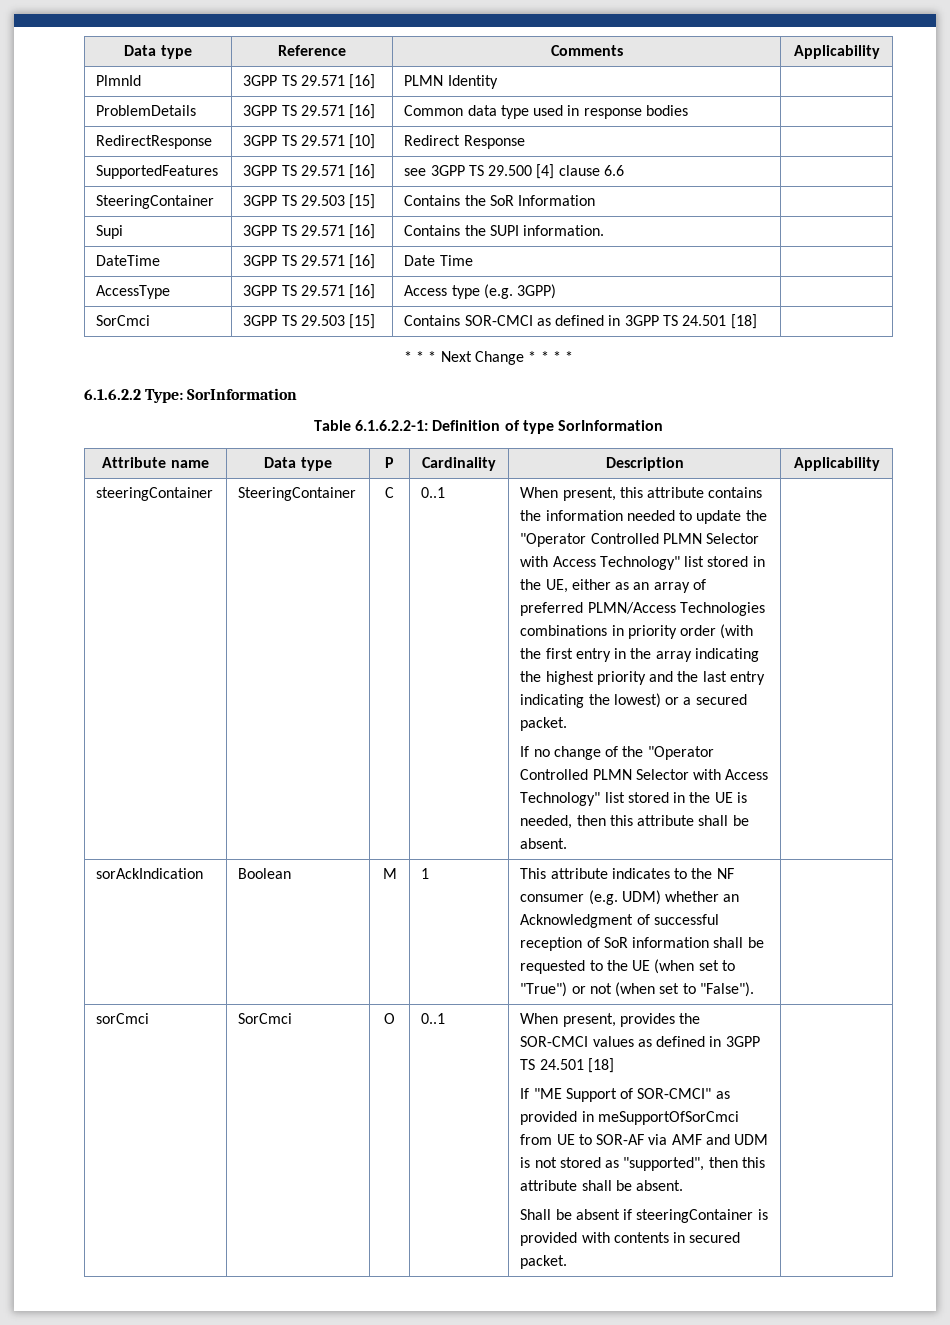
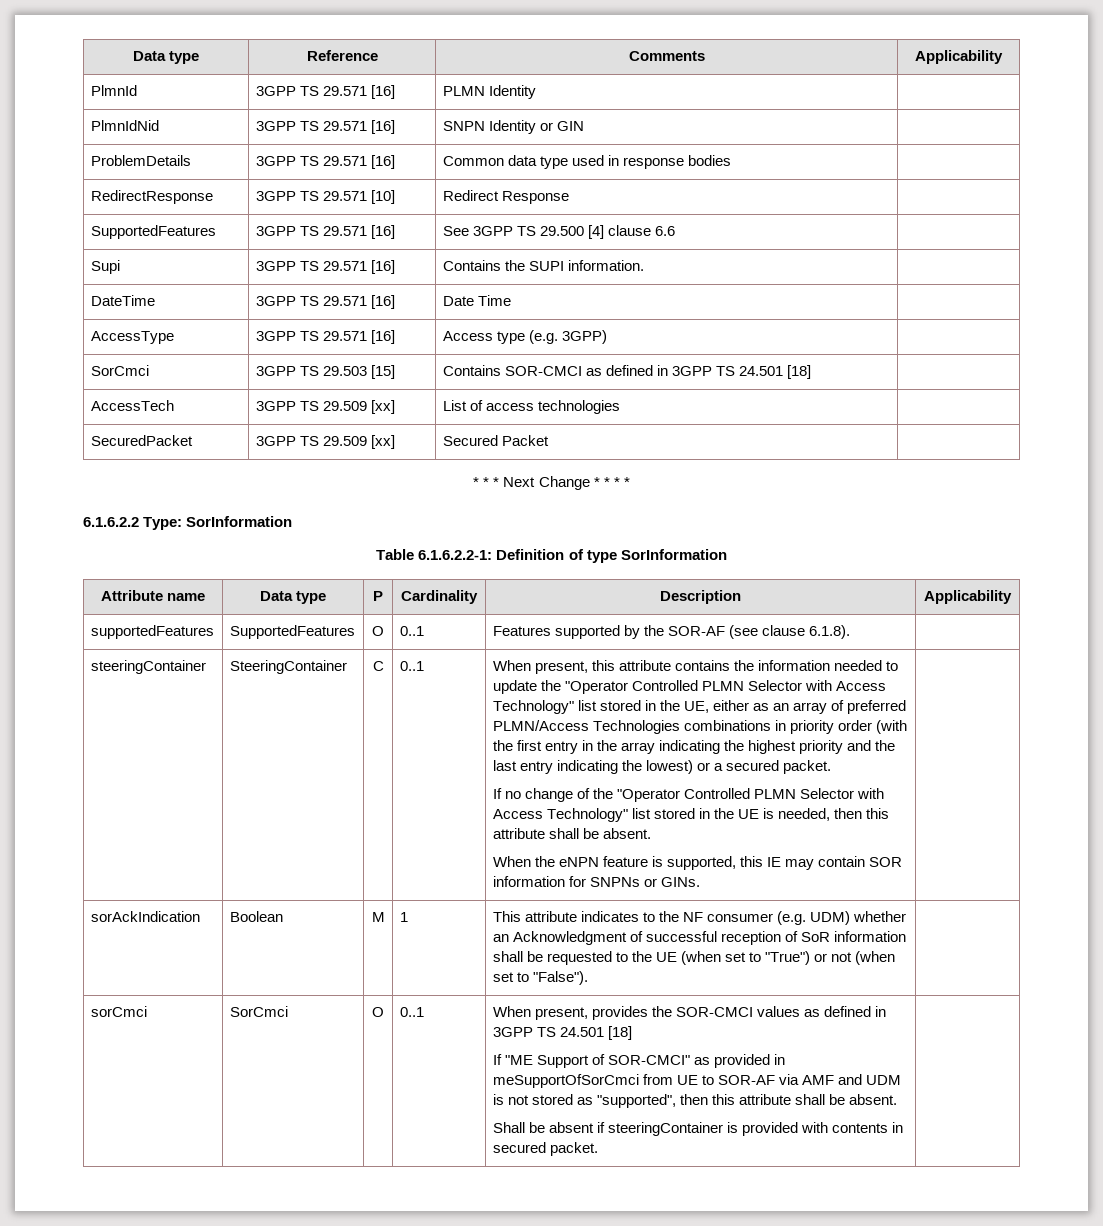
+ PlmnIdNid | 3GPP TS 29.571 [16] | SNPN Identity or GIN |
- SupportedFeatures | 3GPP TS 29.571 [16] | see 3GPP TS 29.500 [4] clause 6.6 |
+ SupportedFeatures | 3GPP TS 29.571 [16] | See 3GPP TS 29.500 [4] clause 6.6 |
- SteeringContainer | 3GPP TS 29.503 [15] | Contains the SoR Information |
+ AccessTech | 3GPP TS 29.509 [xx] | List of access technologies |
+ SecuredPacket | 3GPP TS 29.509 [xx] | Secured Packet |
+ supportedFeatures | SupportedFeatures | O | 0..1 | Features supported by the SOR-AF (see clause 6.1.8). |
+ When the eNPN feature is supported, this IE may contain SOR information for SNPNs or GINs.

